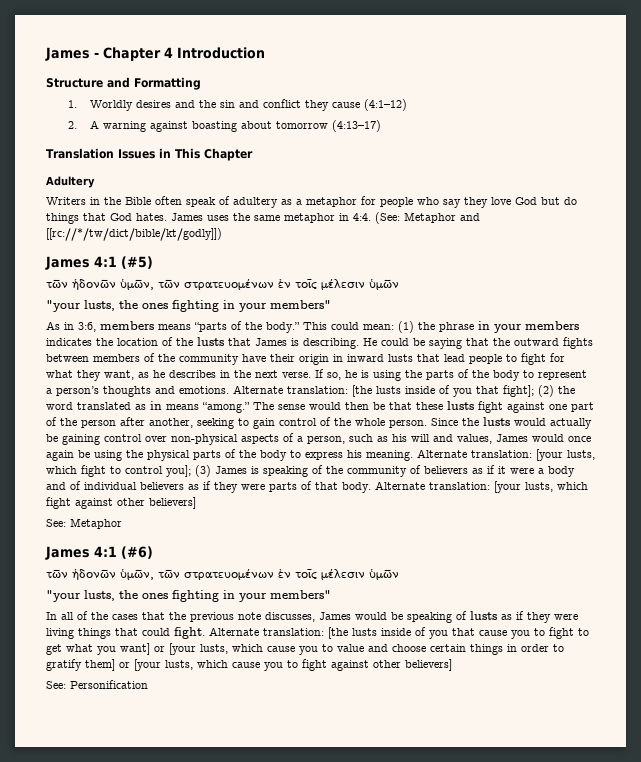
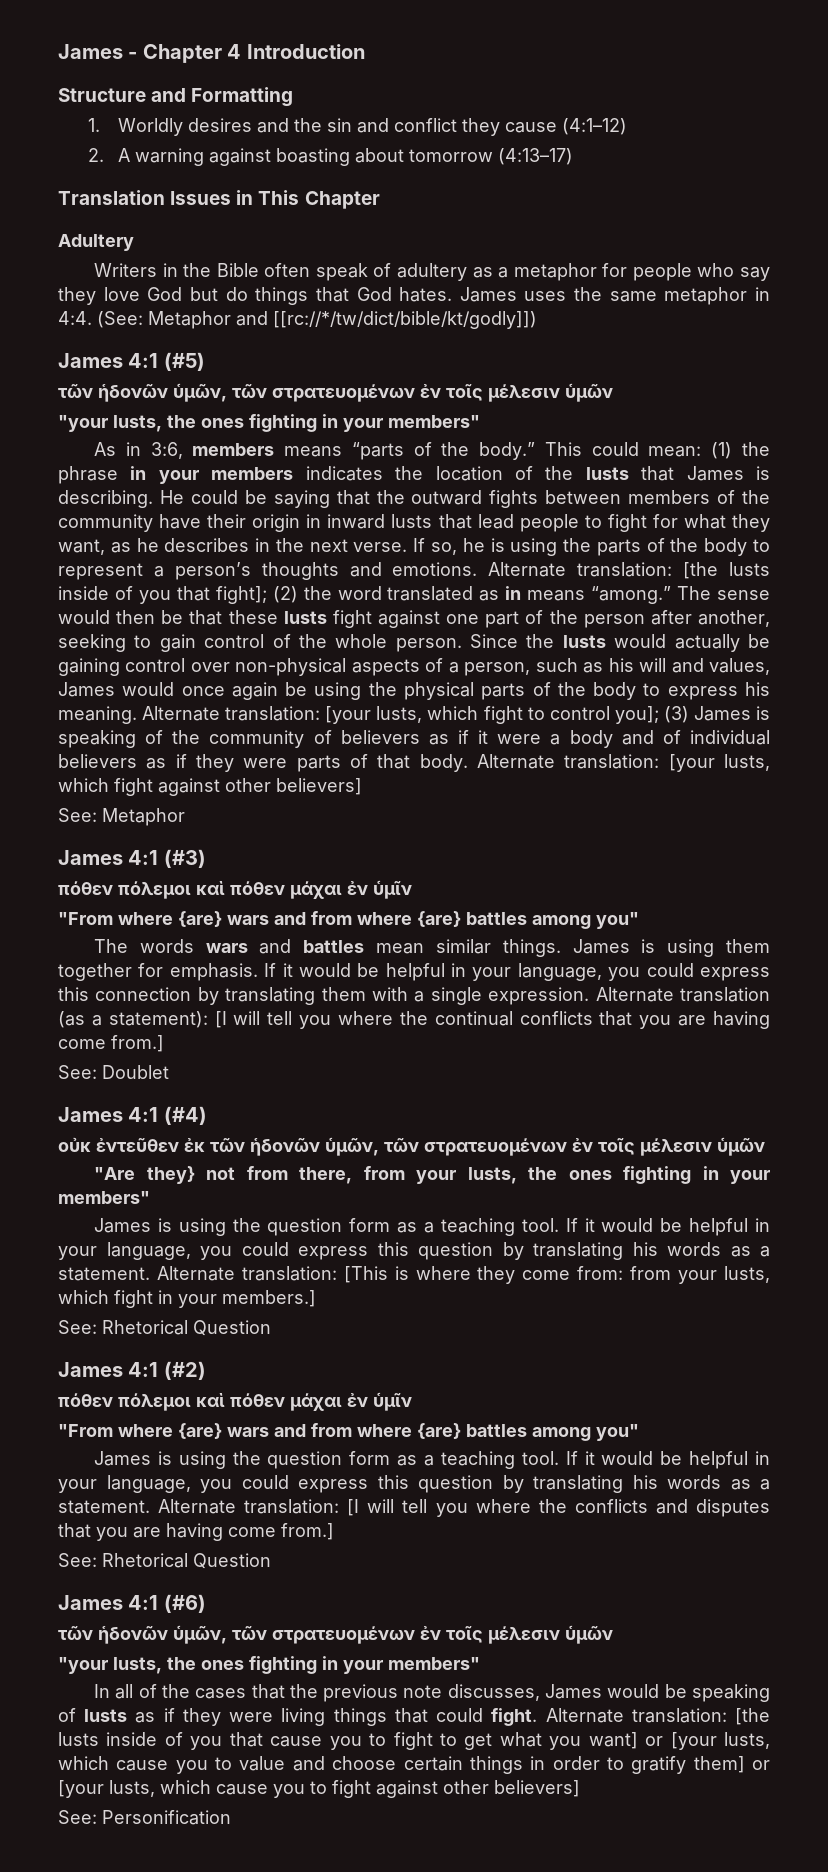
+ James 4:1 (#3)
+ πόθεν πόλεμοι καὶ πόθεν μάχαι ἐν ὑμῖν
+ "From where {are} wars and from where {are} battles among you"
+ The words wars and battles mean similar things. James is using them together for emphasis. If it would be helpful in your language, you could express this connection by translating them with a single expression. Alternate translation (as a statement): [I will tell you where the continual conflicts that you are having come from.]
+ See: Doublet
+ James 4:1 (#4)
+ οὐκ ἐντεῦθεν ἐκ τῶν ἡδονῶν ὑμῶν, τῶν στρατευομένων ἐν τοῖς μέλεσιν ὑμῶν
+ "Are they} not from there, from your lusts, the ones fighting in your members"
+ James is using the question form as a teaching tool. If it would be helpful in your language, you could express this question by translating his words as a statement. Alternate translation: [This is where they come from: from your lusts, which fight in your members.]
+ See: Rhetorical Question
+ James 4:1 (#2)
+ πόθεν πόλεμοι καὶ πόθεν μάχαι ἐν ὑμῖν
+ "From where {are} wars and from where {are} battles among you"
+ James is using the question form as a teaching tool. If it would be helpful in your language, you could express this question by translating his words as a statement. Alternate translation: [I will tell you where the conflicts and disputes that you are having come from.]
+ See: Rhetorical Question

